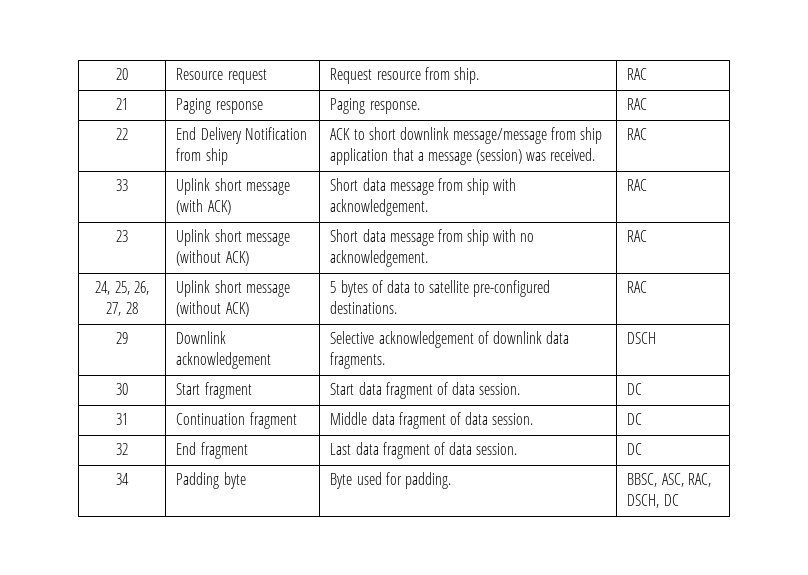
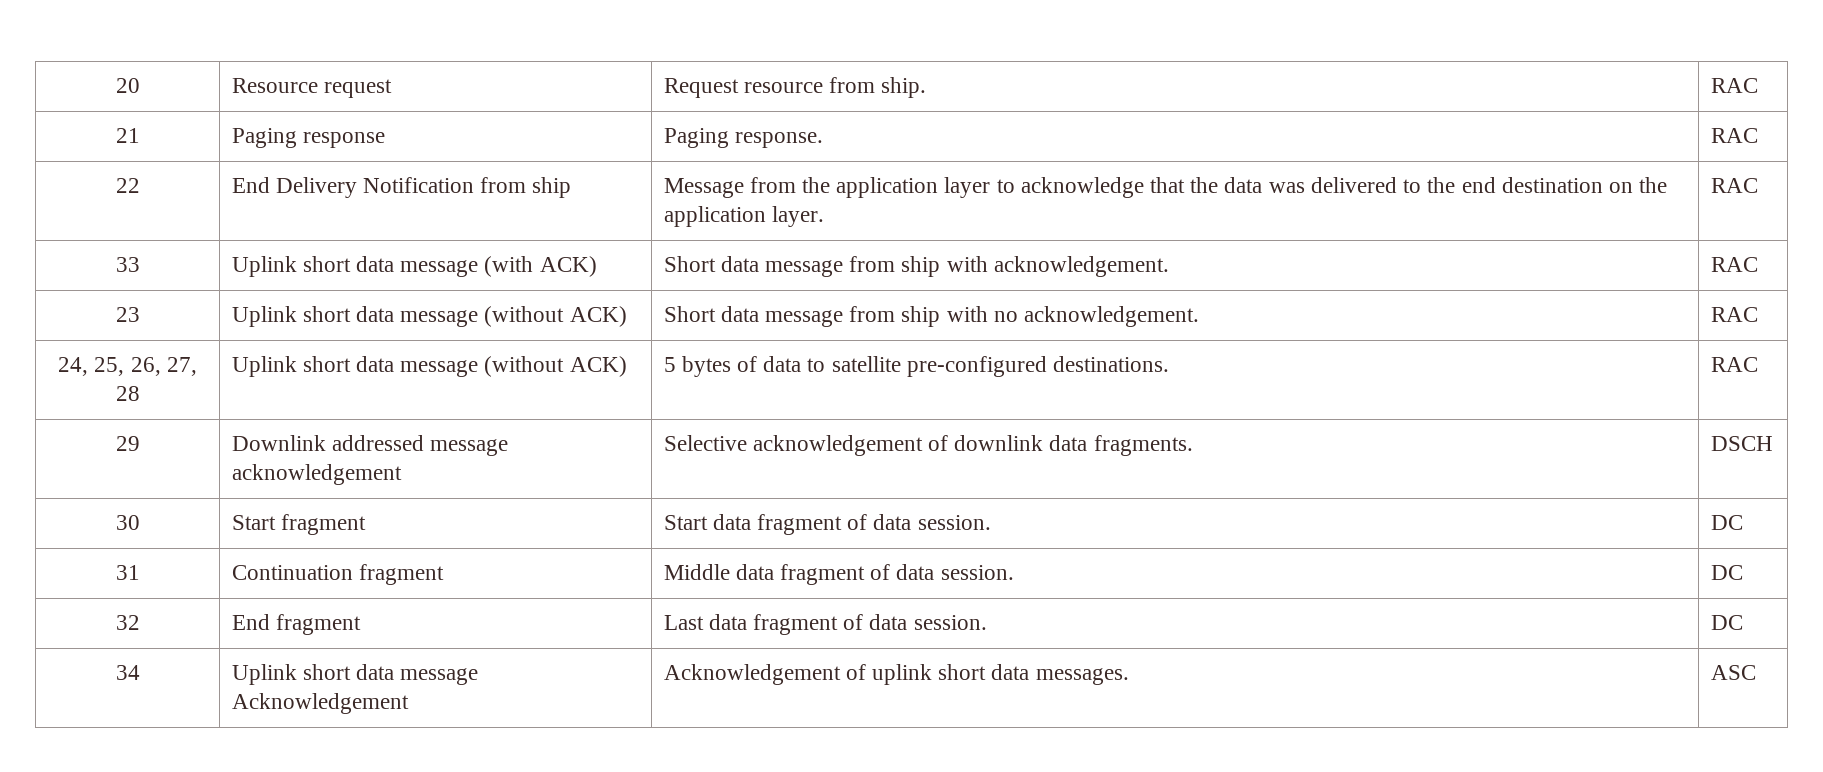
- 22 | End Delivery Notification from ship | ACK to short downlink message/message from ship application that a message (session) was received. | RAC
+ 22 | End Delivery Notification from ship | Message from the application layer to acknowledge that the data was delivered to the end destination on the application layer. | RAC
- 33 | Uplink short message (with ACK) | Short data message from ship with acknowledgement. | RAC
+ 33 | Uplink short data message (with ACK) | Short data message from ship with acknowledgement. | RAC
- 23 | Uplink short message (without ACK) | Short data message from ship with no acknowledgement. | RAC
+ 23 | Uplink short data message (without ACK) | Short data message from ship with no acknowledgement. | RAC
- 24, 25, 26, 27, 28 | Uplink short message (without ACK) | 5 bytes of data to satellite pre-configured destinations. | RAC
+ 24, 25, 26, 27, 28 | Uplink short data message (without ACK) | 5 bytes of data to satellite pre-configured destinations. | RAC
- 29 | Downlink acknowledgement | Selective acknowledgement of downlink data fragments. | DSCH
+ 29 | Downlink addressed message acknowledgement | Selective acknowledgement of downlink data fragments. | DSCH
- 34 | Padding byte | Byte used for padding. | BBSC, ASC, RAC, DSCH, DC
+ 34 | Uplink short data message Acknowledgement | Acknowledgement of uplink short data messages. | ASC

